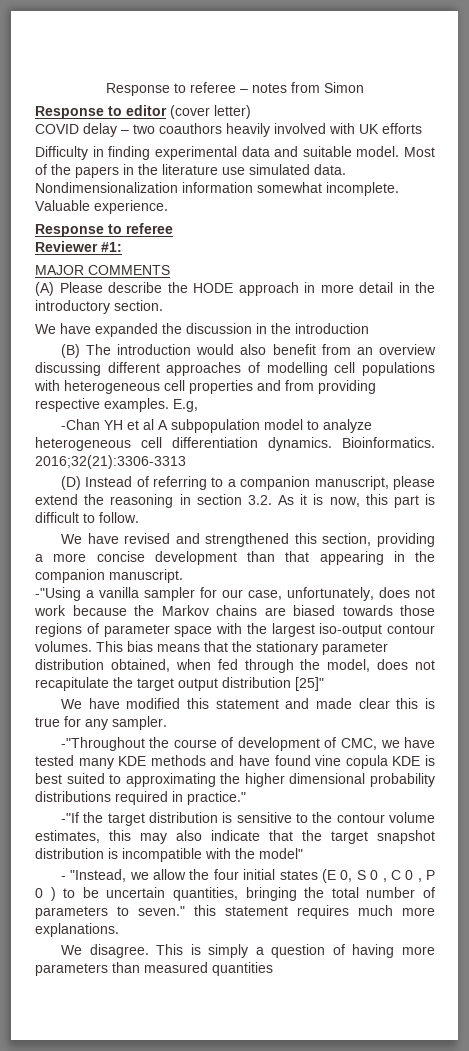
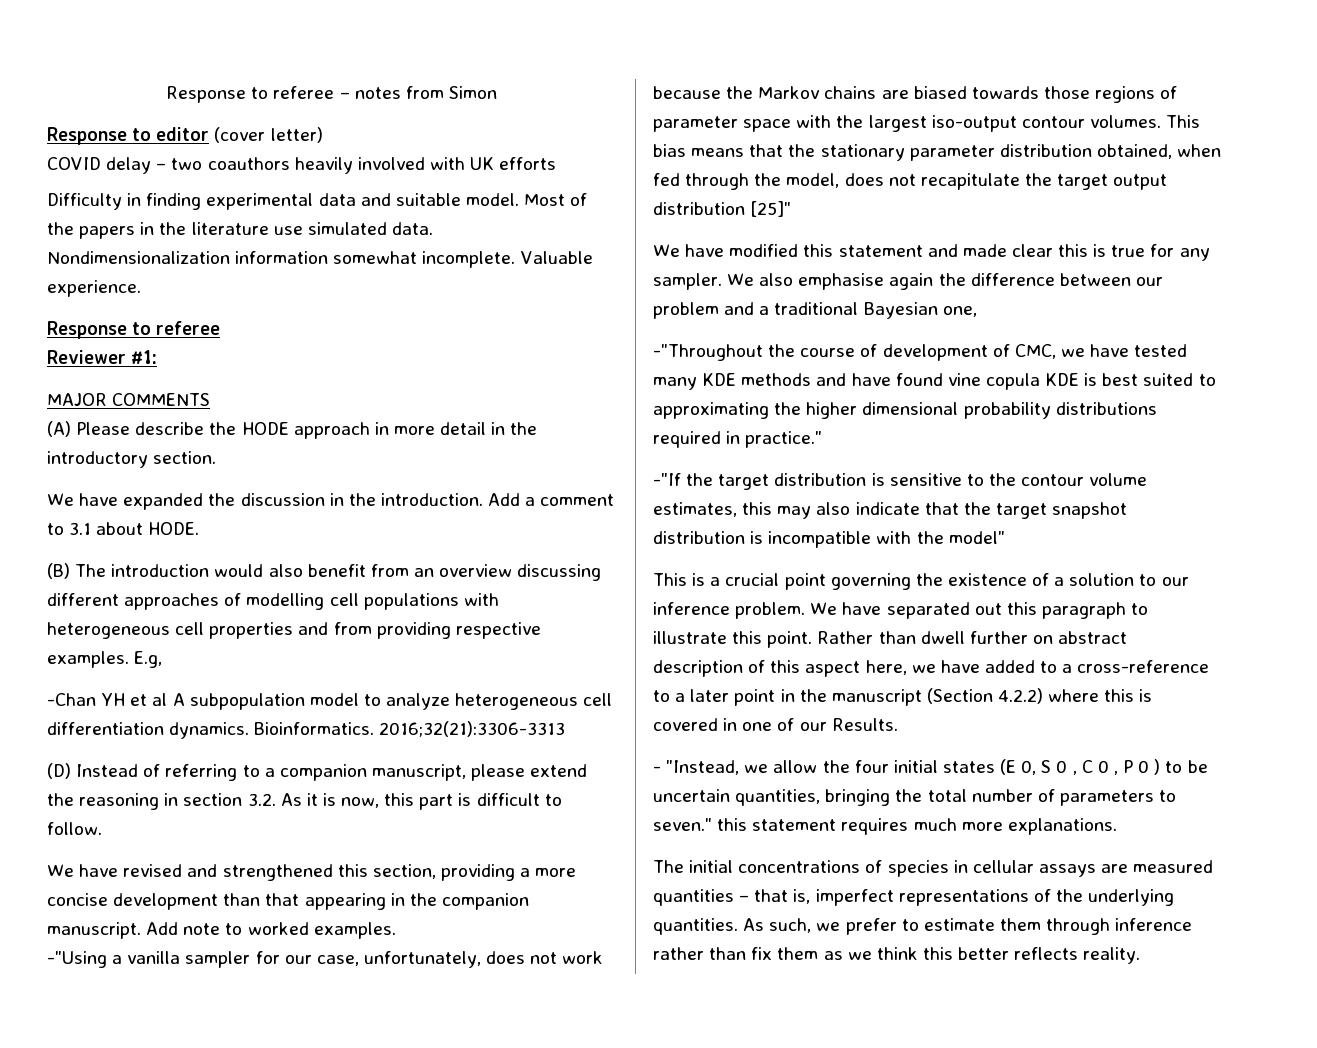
- We have expanded the discussion in the introduction
+ We have expanded the discussion in the introduction. Add a comment to 3.1 about HODE.
+ Add note to worked examples.
+ We also emphasise again the difference between our problem and a traditional Bayesian one,
+ This is a crucial point governing the existence of a solution to our inference problem. We have separated out this paragraph to illustrate this point. Rather than dwell further on abstract description of this aspect here, we have added to a cross-reference to a later point in the manuscript (Section 4.2.2) where this is covered in one of our Results.
- We disagree. This is simply a question of having more parameters than measured quantities
+ The initial concentrations of species in cellular assays are measured quantities – that is, imperfect representations of the underlying quantities. As such, we prefer to estimate them through inference rather than fix them as we think this better reflects reality.

